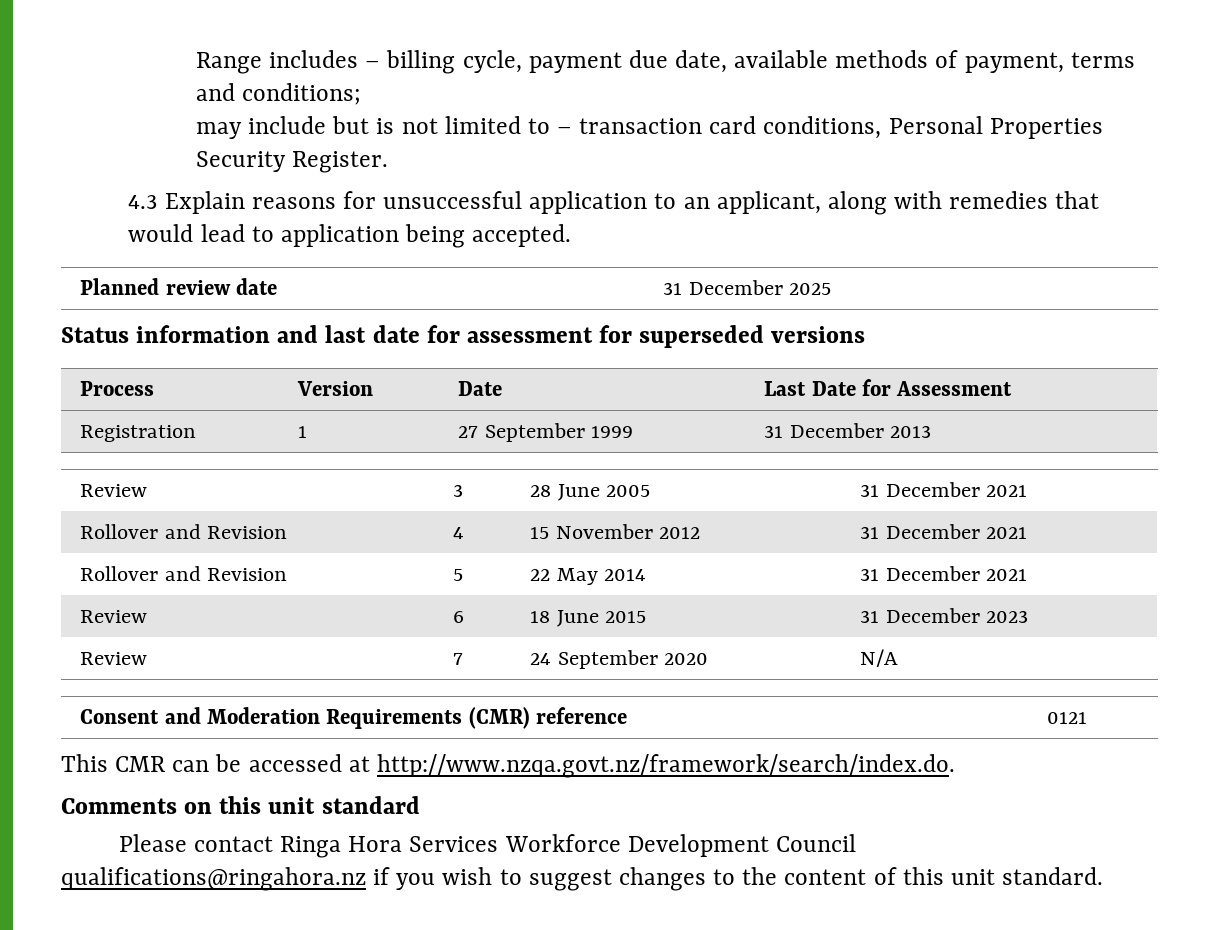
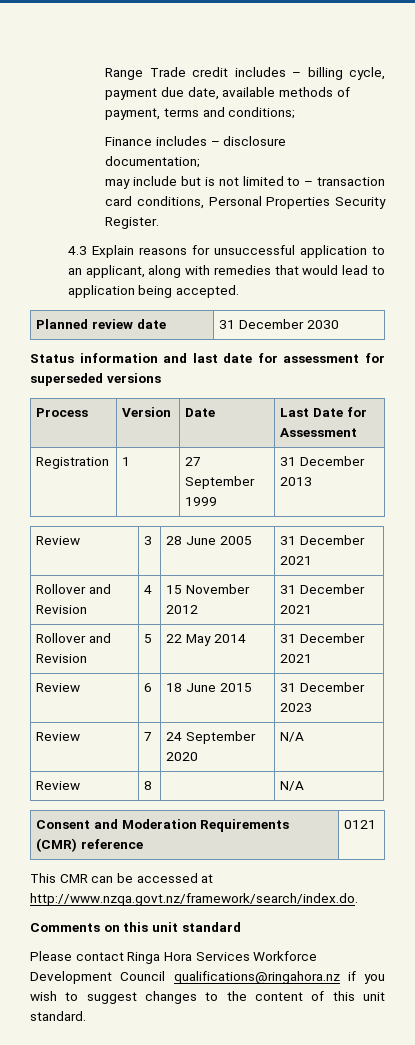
- Range includes – billing cycle, payment due date, available methods of payment, terms and conditions;
+ Range Trade credit includes – billing cycle, payment due date, available methods of payment, terms and conditions;
+ Finance includes – disclosure documentation;
- Planned review date | 31 December 2025
+ Planned review date | 31 December 2030
+ Review | 8 | | N/A

